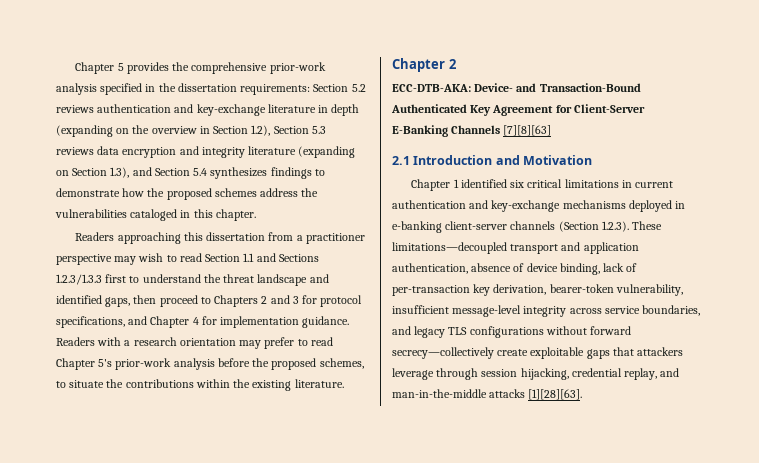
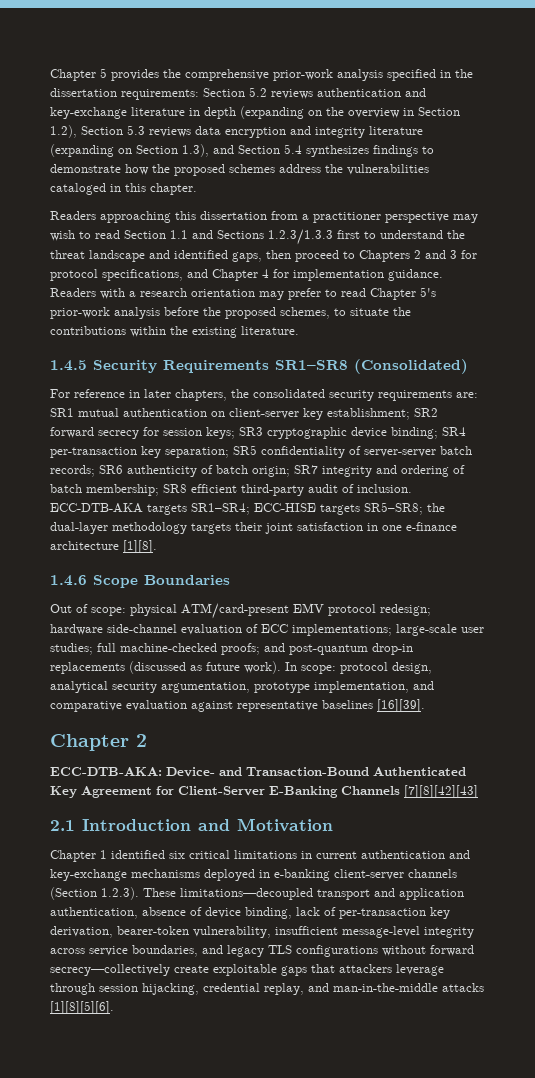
+ 1.4.5 Security Requirements SR1–SR8 (Consolidated)
+ For reference in later chapters, the consolidated security requirements are: SR1 mutual authentication on client-server key establishment; SR2 forward secrecy for session keys; SR3 cryptographic device binding; SR4 per-transaction key separation; SR5 confidentiality of server-server batch records; SR6 authenticity of batch origin; SR7 integrity and ordering of batch membership; SR8 efficient third-party audit of inclusion. ECC-DTB-AKA targets SR1–SR4; ECC-HISE targets SR5–SR8; the dual-layer methodology targets their joint satisfaction in one e-finance architecture [1][8].
+ 1.4.6 Scope Boundaries
+ Out of scope: physical ATM/card-present EMV protocol redesign; hardware side-channel evaluation of ECC implementations; large-scale user studies; full machine-checked proofs; and post-quantum drop-in replacements (discussed as future work). In scope: protocol design, analytical security argumentation, prototype implementation, and comparative evaluation against representative baselines [16][39].
- ECC-DTB-AKA: Device- and Transaction-Bound Authenticated Key Agreement for Client-Server E-Banking Channels [7][8][63]
+ ECC-DTB-AKA: Device- and Transaction-Bound Authenticated Key Agreement for Client-Server E-Banking Channels [7][8][42][43]
- Chapter 1 identified six critical limitations in current authentication and key-exchange mechanisms deployed in e-banking client-server channels (Section 1.2.3). These limitations—decoupled transport and application authentication, absence of device binding, lack of per-transaction key derivation, bearer-token vulnerability, insufficient message-level integrity across service boundaries, and legacy TLS configurations without forward secrecy—collectively create exploitable gaps that attackers leverage through session hijacking, credential replay, and man-in-the-middle attacks [1][28][63].
+ Chapter 1 identified six critical limitations in current authentication and key-exchange mechanisms deployed in e-banking client-server channels (Section 1.2.3). These limitations—decoupled transport and application authentication, absence of device binding, lack of per-transaction key derivation, bearer-token vulnerability, insufficient message-level integrity across service boundaries, and legacy TLS configurations without forward secrecy—collectively create exploitable gaps that attackers leverage through session hijacking, credential replay, and man-in-the-middle attacks [1][8][5][6].

